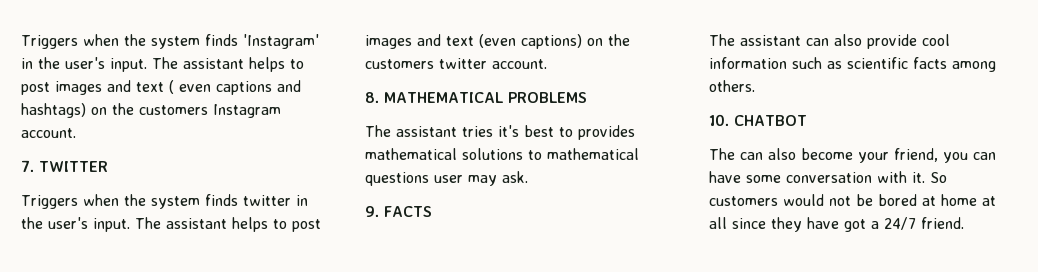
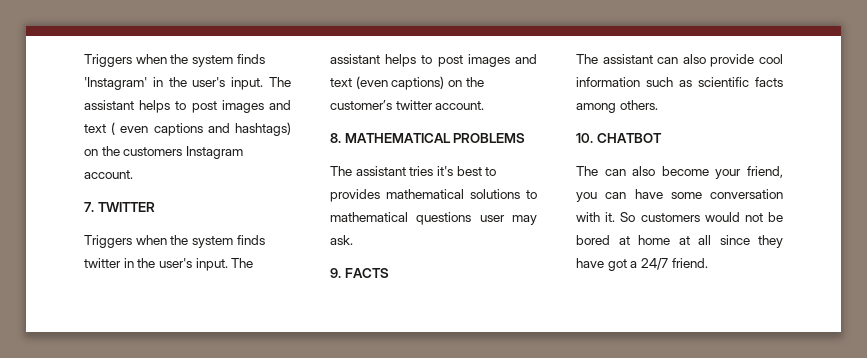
- The assistant helps to post images and text (even captions) on the customers twitter account.
+ The assistant helps to post images and text (even captions) on the customer’s twitter account.

